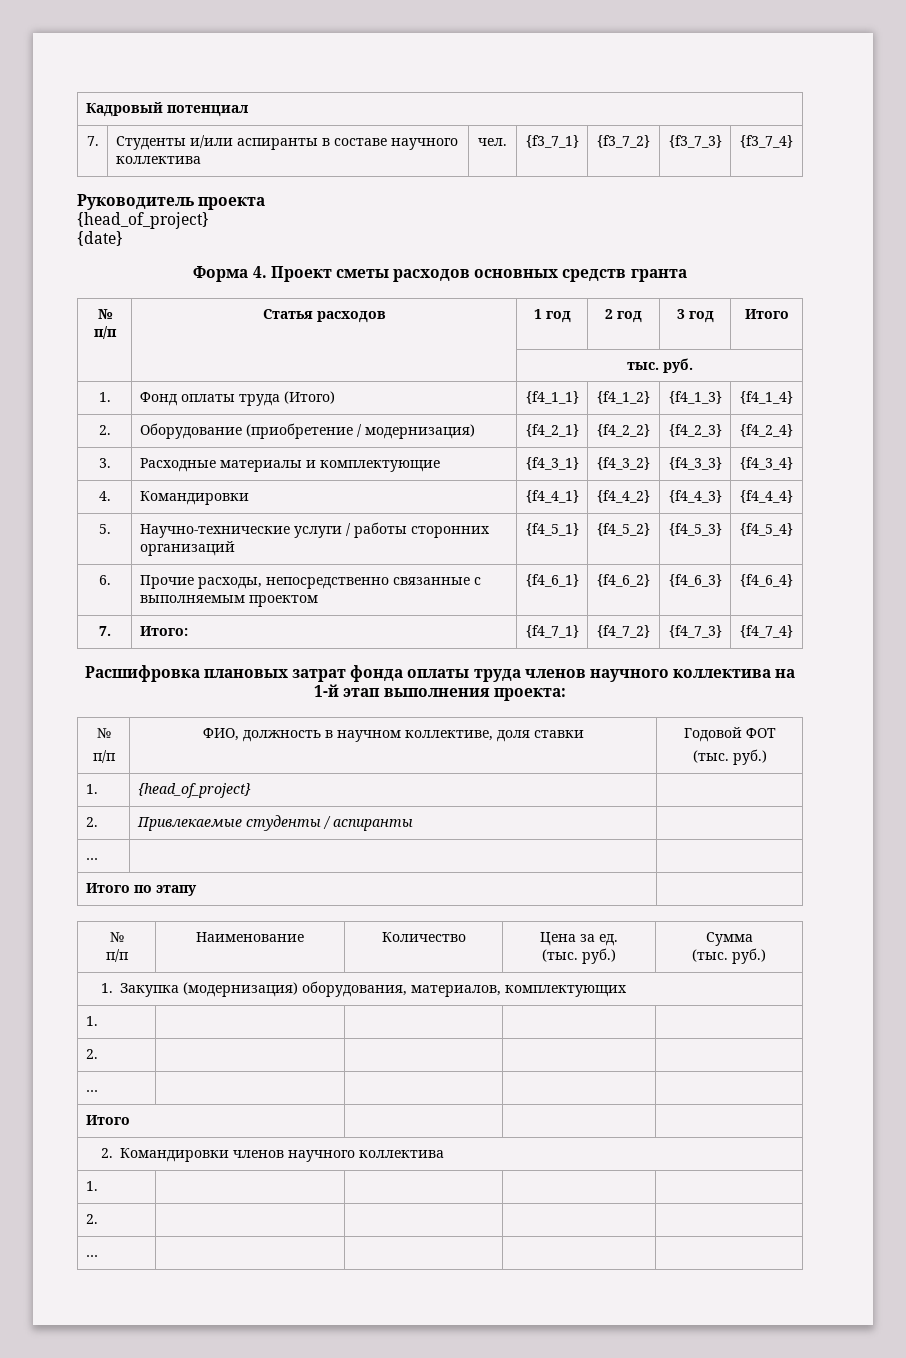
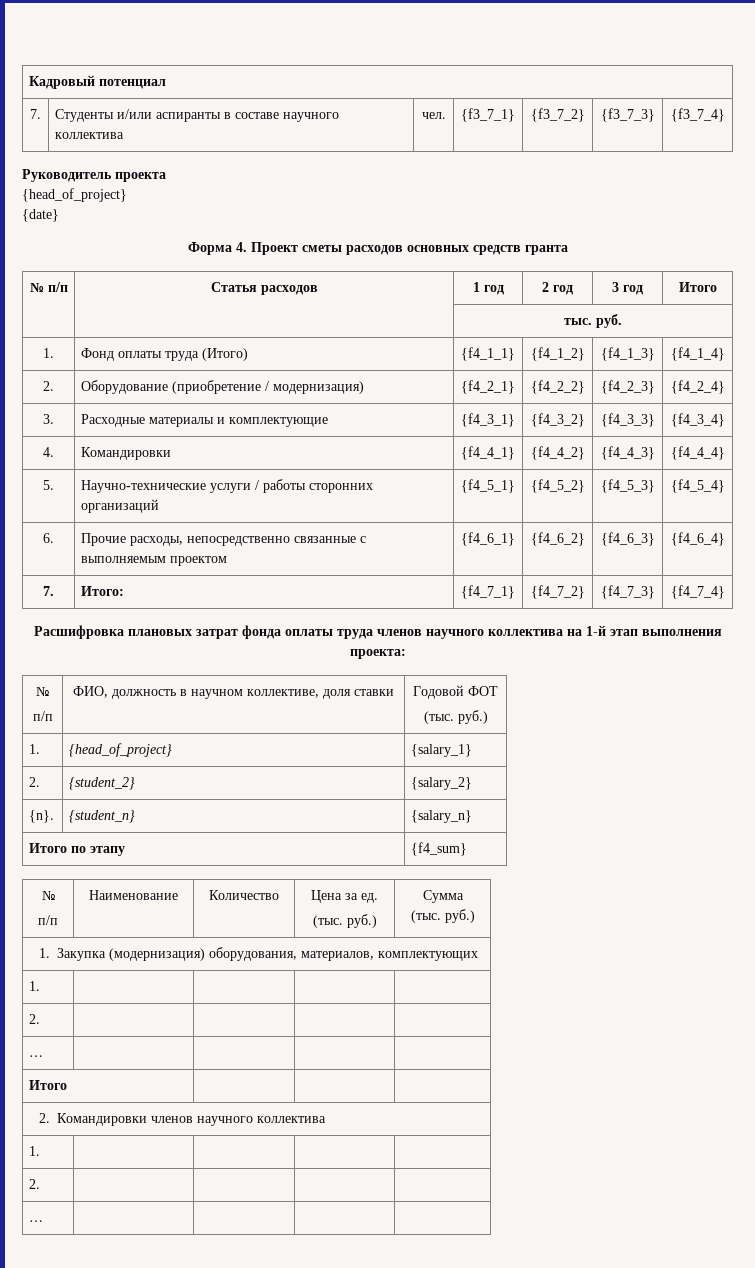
- 1. | {head_of_project} |
- 2. | Привлекаемые студенты / аспиранты |
- … | |
+ 1. | {head_of_project} | {salary_1}
+ 2. | {student_2} | {salary_2}
+ {n}. | {student_n} | {salary_n}
- Итого по этапу |
+ Итого по этапу | {f4_sum}

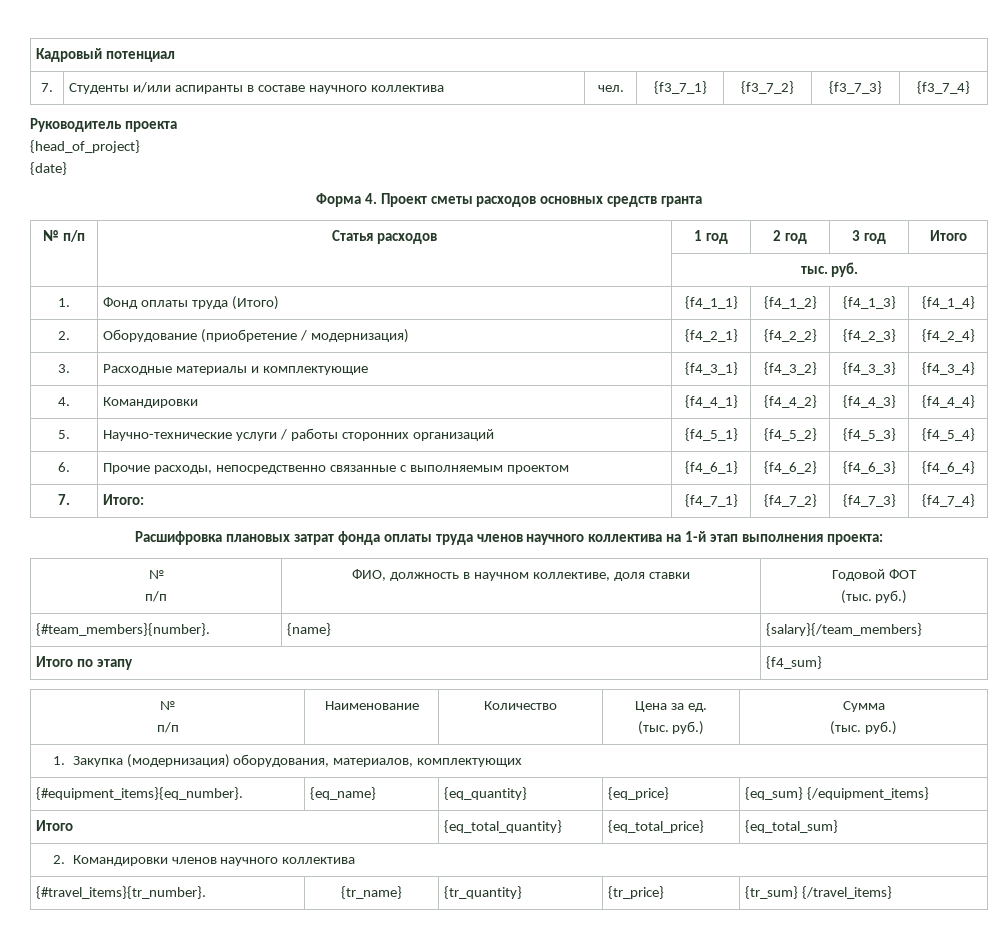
- 1. | {head_of_project} | {salary_1}
- 2. | {student_2} | {salary_2}
- {n}. | {student_n} | {salary_n}
+ {#team_members}{number}. | {name} | {salary}{/team_members}
  1. Закупка (модернизация) оборудования, материалов, комплектующих
- 1. | | | |
- 2. | | | |
- … | | | |
- Итого | | |
+ {#equipment_items}{eq_number}. | {eq_name} | {eq_quantity} | {eq_price} | {eq_sum} {/equipment_items}
+ Итого | {eq_total_quantity} | {eq_total_price} | {eq_total_sum}
  2. Командировки членов научного коллектива
- 1. | | | |
- 2. | | | |
- … | | | |
+ {#travel_items}{tr_number}. | {tr_name} | {tr_quantity} | {tr_price} | {tr_sum} {/travel_items}

